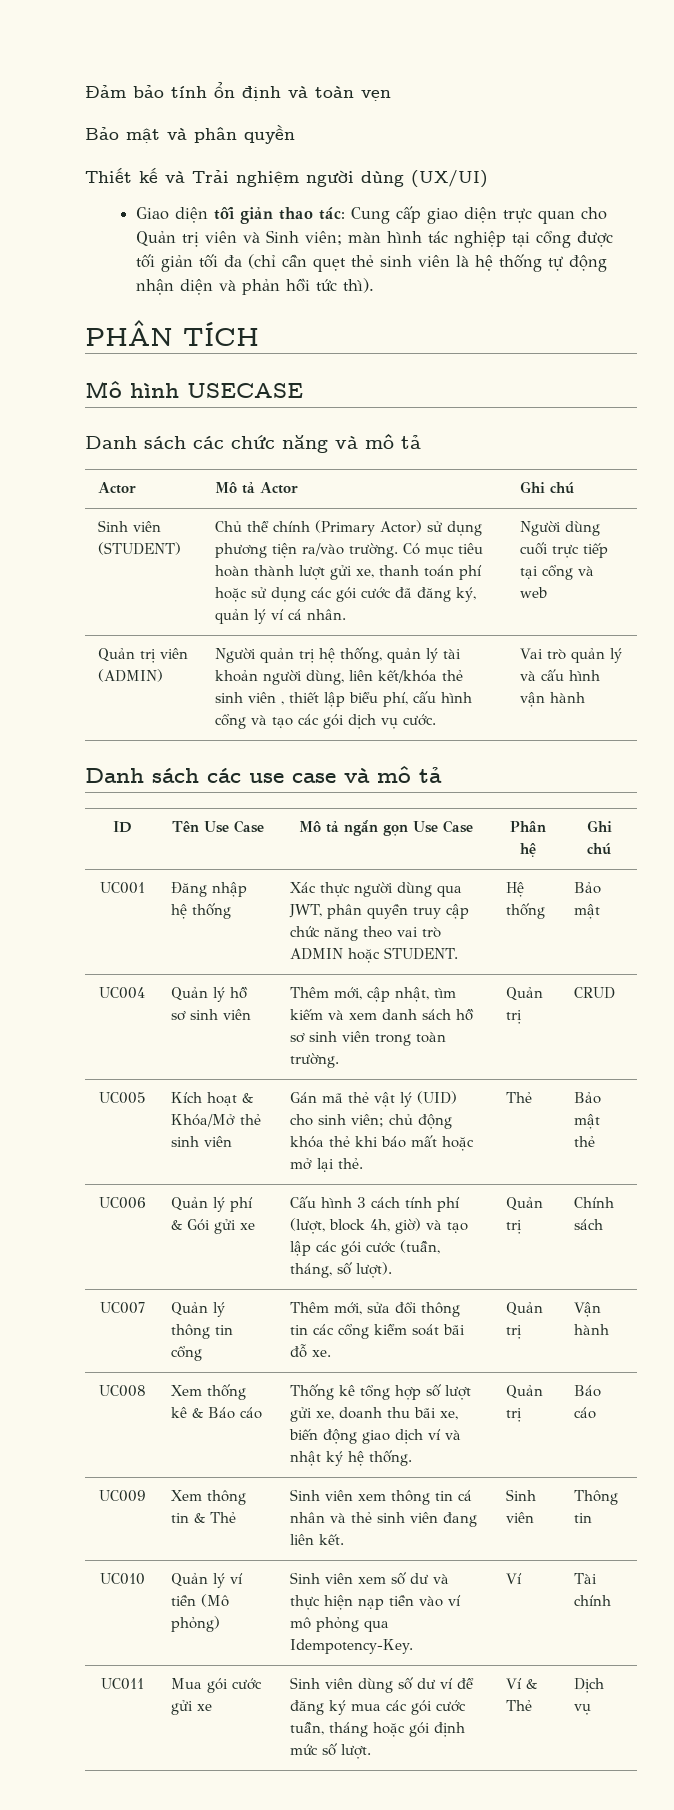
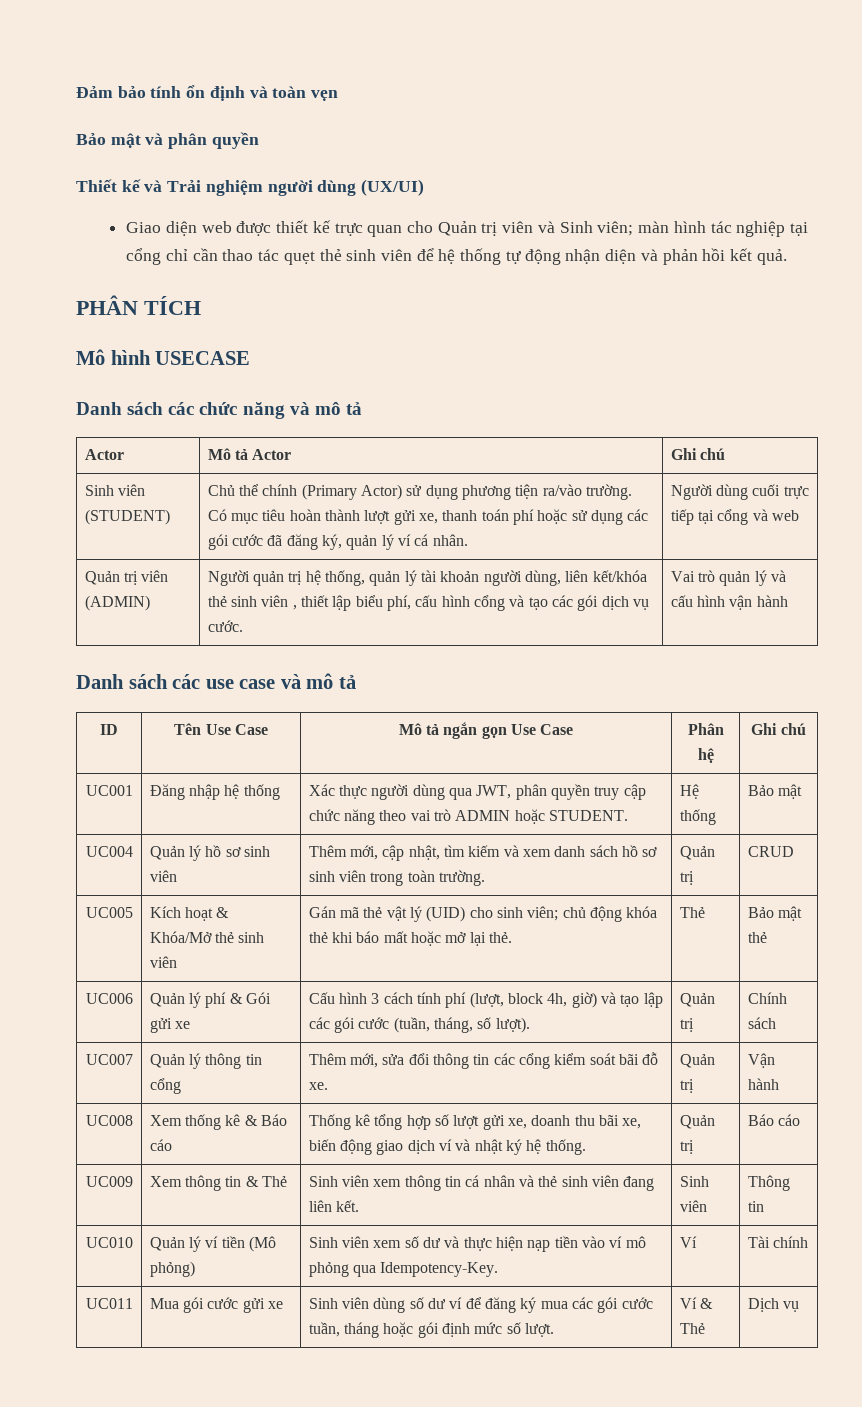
- Giao diện tối giản thao tác: Cung cấp giao diện trực quan cho Quản trị viên và Sinh viên; màn hình tác nghiệp tại cổng được tối giản tối đa (chỉ cần quẹt thẻ sinh viên là hệ thống tự động nhận diện và phản hồi tức thì).
+ Giao diện web được thiết kế trực quan cho Quản trị viên và Sinh viên; màn hình tác nghiệp tại cổng chỉ cần thao tác quẹt thẻ sinh viên để hệ thống tự động nhận diện và phản hồi kết quả.

